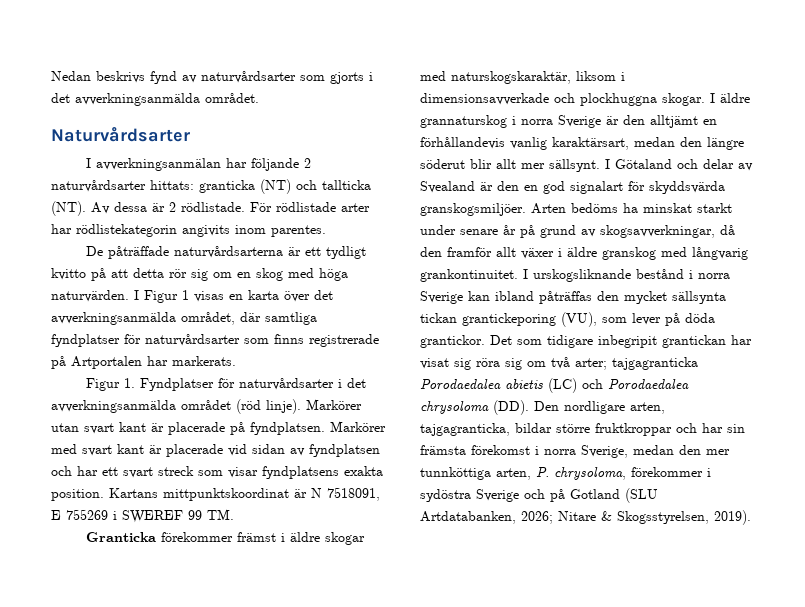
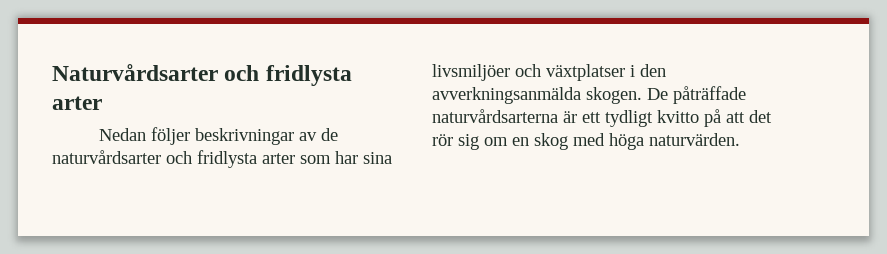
- Nedan beskrivs fynd av naturvårdsarter som gjorts i det avverkningsanmälda området.
- Naturvårdsarter
- I avverkningsanmälan har följande 2 naturvårdsarter hittats: granticka (NT) och tallticka (NT). Av dessa är 2 rödlistade. För rödlistade arter har rödlistekategorin angivits inom parentes.
- De påträffade naturvårdsarterna är ett tydligt kvitto på att detta rör sig om en skog med höga naturvärden. I Figur 1 visas en karta över det avverkningsanmälda området, där samtliga fyndplatser för naturvårdsarter som finns registrerade på Artportalen har markerats.
- Figur 1. Fyndplatser för naturvårdsarter i det avverkningsanmälda området (röd linje). Markörer utan svart kant är placerade på fyndplatsen. Markörer med svart kant är placerade vid sidan av fyndplatsen och har ett svart streck som visar fyndplatsens exakta position. Kartans mittpunktskoordinat är N 7518091, E 755269 i SWEREF 99 TM.
- Granticka förekommer främst i äldre skogar med naturskogskaraktär, liksom i dimensionsavverkade och plockhuggna skogar. I äldre grannaturskog i norra Sverige är den alltjämt en förhållandevis vanlig karaktärsart, medan den längre söderut blir allt mer sällsynt. I Götaland och delar av Svealand är den en god signalart för skyddsvärda granskogsmiljöer. Arten bedöms ha minskat starkt under senare år på grund av skogsavverkningar, då den framför allt växer i äldre granskog med långvarig grankontinuitet. I urskogsliknande bestånd i norra Sverige kan ibland påträffas den mycket sällsynta tickan grantickeporing (VU), som lever på döda grantickor. Det som tidigare inbegripit grantickan har visat sig röra sig om två arter; tajgagranticka Porodaedalea abietis (LC) och Porodaedalea chrysoloma (DD). Den nordligare arten, tajgagranticka, bildar större fruktkroppar och har sin främsta förekomst i norra Sverige, medan den mer tunnköttiga arten, P. chrysoloma, förekommer i sydöstra Sverige och på Gotland (SLU Artdatabanken, 2026; Nitare & Skogsstyrelsen, 2019).
+ Naturvårdsarter och fridlysta arter
+ Nedan följer beskrivningar av de naturvårdsarter och fridlysta arter som har sina livsmiljöer och växtplatser i den avverkningsanmälda skogen. De påträffade naturvårdsarterna är ett tydligt kvitto på att det rör sig om en skog med höga naturvärden.

